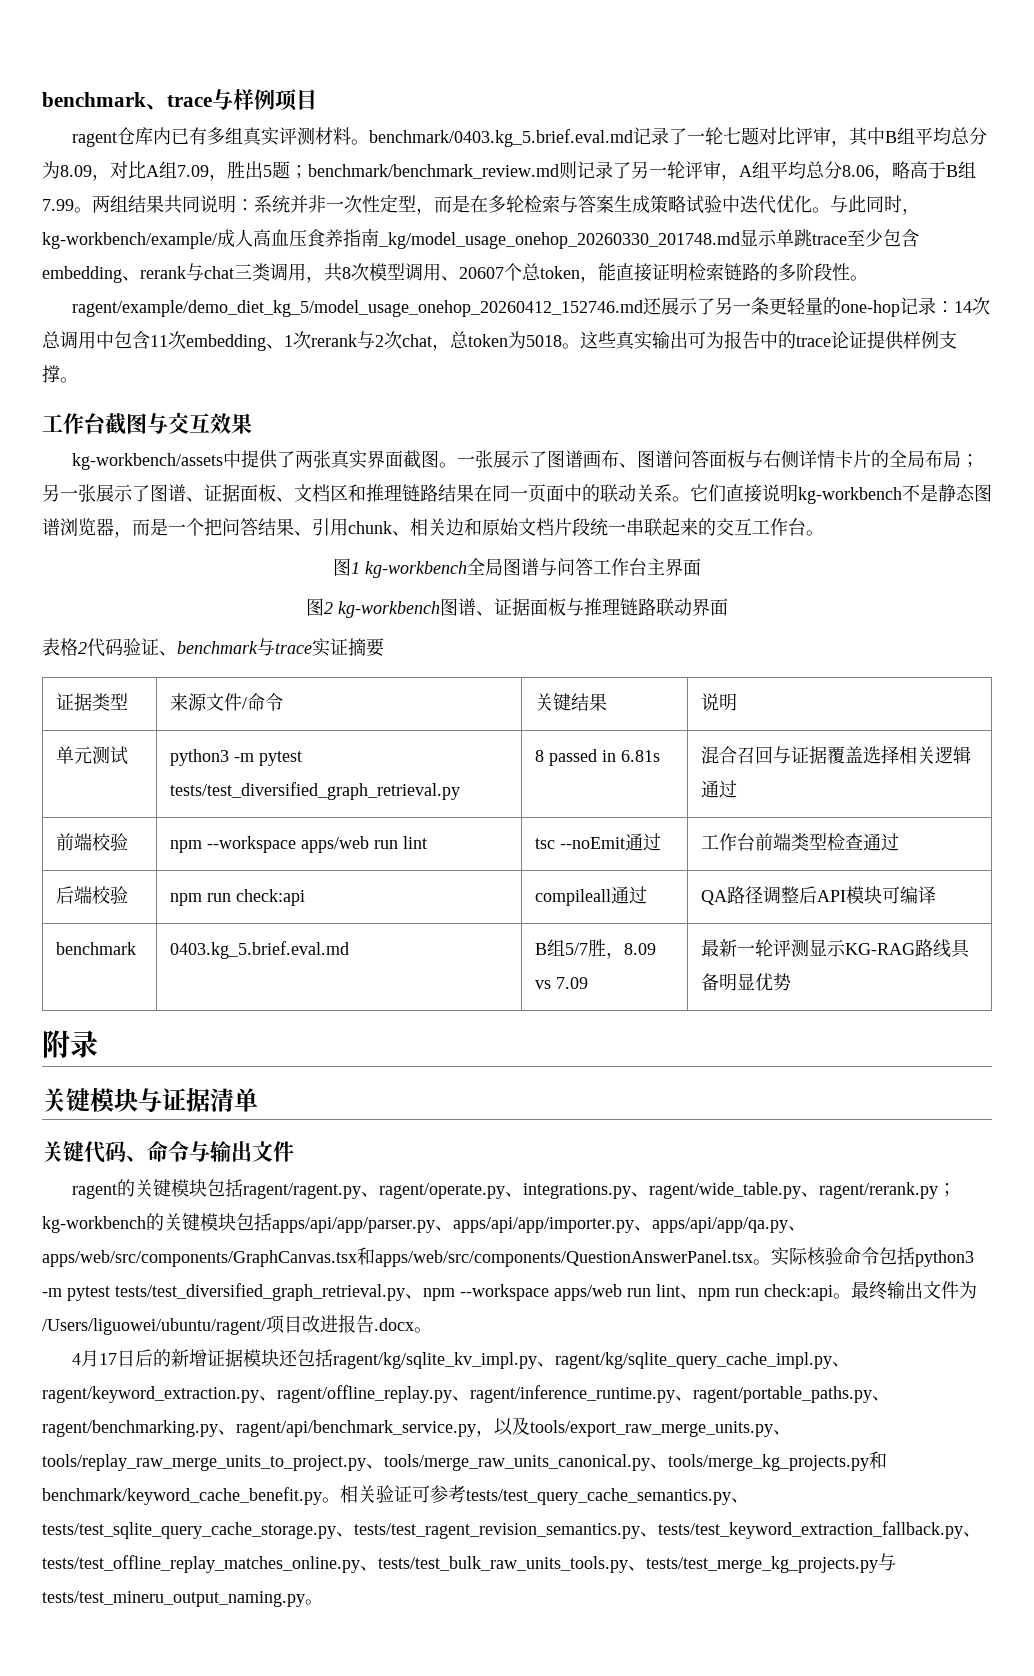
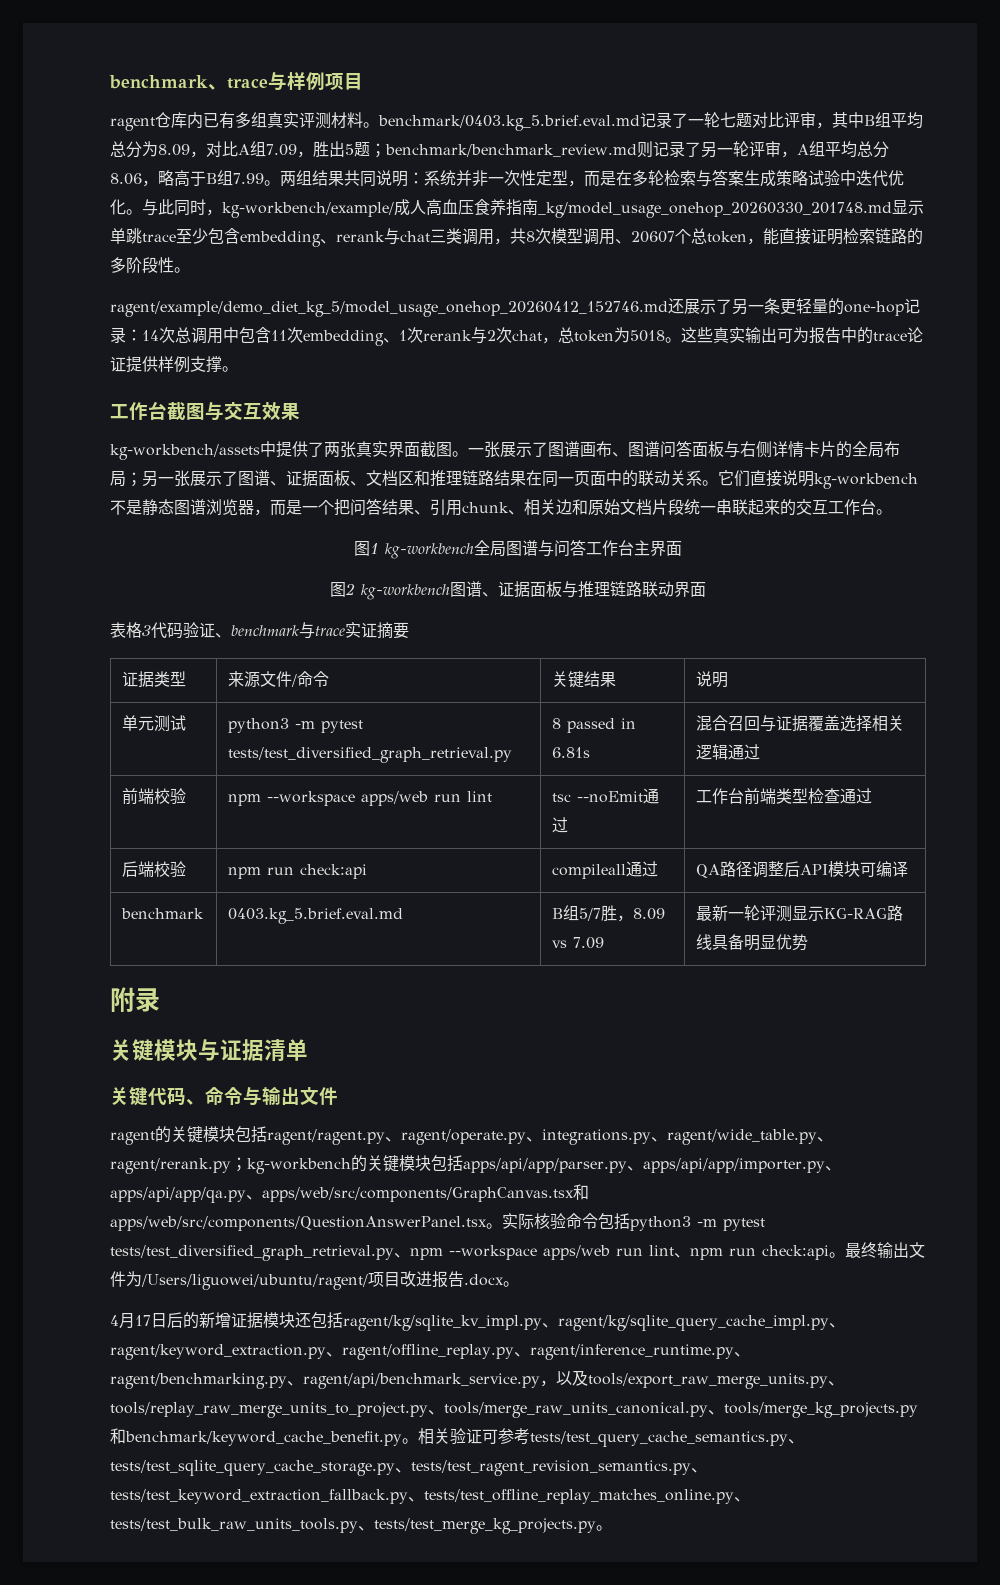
- 表格2代码验证、benchmark与trace实证摘要
+ 表格3代码验证、benchmark与trace实证摘要
- 4月17日后的新增证据模块还包括ragent/kg/sqlite_kv_impl.py、ragent/kg/sqlite_query_cache_impl.py、ragent/keyword_extraction.py、ragent/offline_replay.py、ragent/inference_runtime.py、ragent/portable_paths.py、ragent/benchmarking.py、ragent/api/benchmark_service.py，以及tools/export_raw_merge_units.py、tools/replay_raw_merge_units_to_project.py、tools/merge_raw_units_canonical.py、tools/merge_kg_projects.py和benchmark/keyword_cache_benefit.py。
+ 4月17日后的新增证据模块还包括ragent/kg/sqlite_kv_impl.py、ragent/kg/sqlite_query_cache_impl.py、ragent/keyword_extraction.py、ragent/offline_replay.py、ragent/inference_runtime.py、ragent/benchmarking.py、ragent/api/benchmark_service.py，以及tools/export_raw_merge_units.py、tools/replay_raw_merge_units_to_project.py、tools/merge_raw_units_canonical.py、tools/merge_kg_projects.py和benchmark/keyword_cache_benefit.py。
- 相关验证可参考tests/test_query_cache_semantics.py、tests/test_sqlite_query_cache_storage.py、tests/test_ragent_revision_semantics.py、tests/test_keyword_extraction_fallback.py、tests/test_offline_replay_matches_online.py、tests/test_bulk_raw_units_tools.py、tests/test_merge_kg_projects.py与tests/test_mineru_output_naming.py。
+ 相关验证可参考tests/test_query_cache_semantics.py、tests/test_sqlite_query_cache_storage.py、tests/test_ragent_revision_semantics.py、tests/test_keyword_extraction_fallback.py、tests/test_offline_replay_matches_online.py、tests/test_bulk_raw_units_tools.py、tests/test_merge_kg_projects.py。

